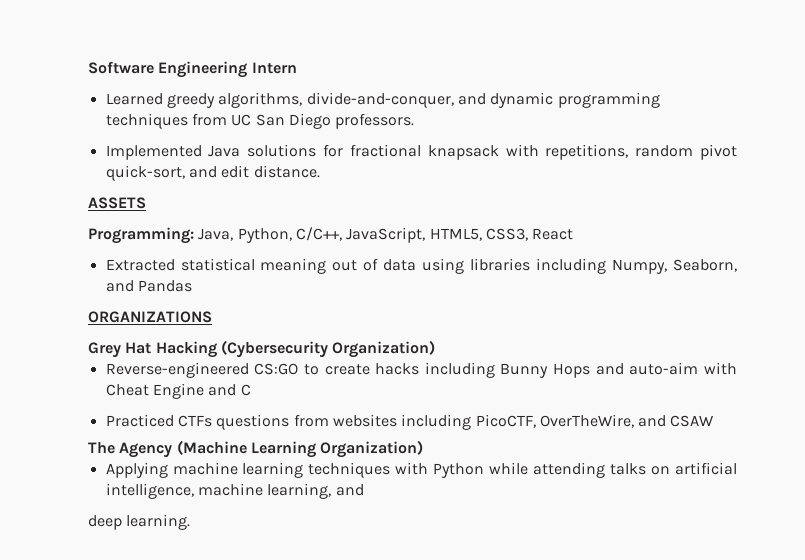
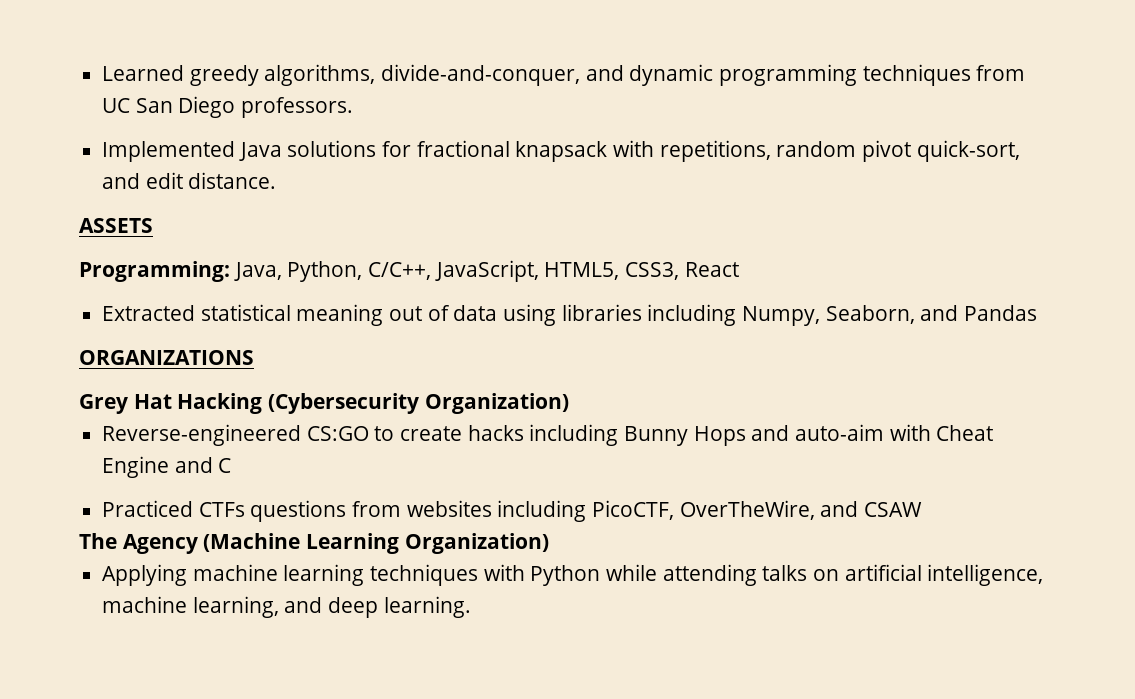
- Software Engineering Intern
- Applying machine learning techniques with Python while attending talks on artificial intelligence, machine learning, and
- deep learning.
+ Applying machine learning techniques with Python while attending talks on artificial intelligence, machine learning, and deep learning.

